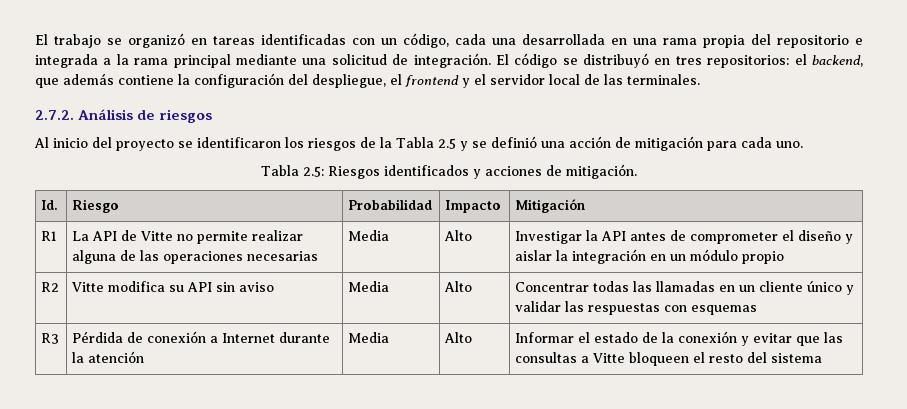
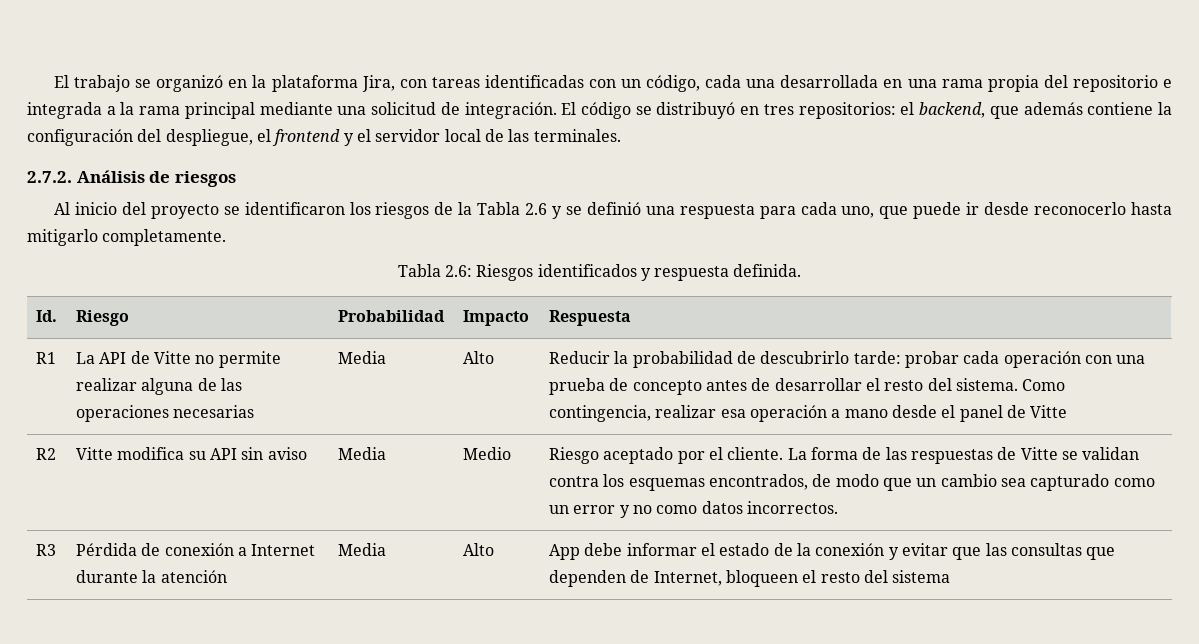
- El trabajo se organizó en tareas identificadas con un código, cada una desarrollada en una rama propia del repositorio e integrada a la rama principal mediante una solicitud de integración.
+ El trabajo se organizó en la plataforma Jira, con tareas identificadas con un código, cada una desarrollada en una rama propia del repositorio e integrada a la rama principal mediante una solicitud de integración.
- Al inicio del proyecto se identificaron los riesgos de la Tabla 2.5 y se definió una acción de mitigación para cada uno.
- Tabla 2.5: Riesgos identificados y acciones de mitigación.
+ Al inicio del proyecto se identificaron los riesgos de la Tabla 2.6 y se definió una respuesta para cada uno, que puede ir desde reconocerlo hasta mitigarlo completamente.
+ Tabla 2.6: Riesgos identificados y respuesta definida.
- Id. | Riesgo | Probabilidad | Impacto | Mitigación
+ Id. | Riesgo | Probabilidad | Impacto | Respuesta
- Investigar la API antes de comprometer el diseño y aislar la integración en un módulo propio
+ Reducir la probabilidad de descubrirlo tarde: probar cada operación con una prueba de concepto antes de desarrollar el resto del sistema. Como contingencia, realizar esa operación a mano desde el panel de Vitte
- Alto | Concentrar todas las llamadas en un cliente único y validar las respuestas con esquemas
+ Medio | Riesgo aceptado por el cliente. La forma de las respuestas de Vitte se validan contra los esquemas encontrados, de modo que un cambio sea capturado como un error y no como datos incorrectos.
- R3 | Pérdida de conexión a Internet durante la atención | Media | Alto | Informar el estado de la conexión y evitar que las consultas a Vitte bloqueen el resto del sistema
+ R3 | Pérdida de conexión a Internet durante la atención | Media | Alto | App debe informar el estado de la conexión y evitar que las consultas que dependen de Internet, bloqueen el resto del sistema

